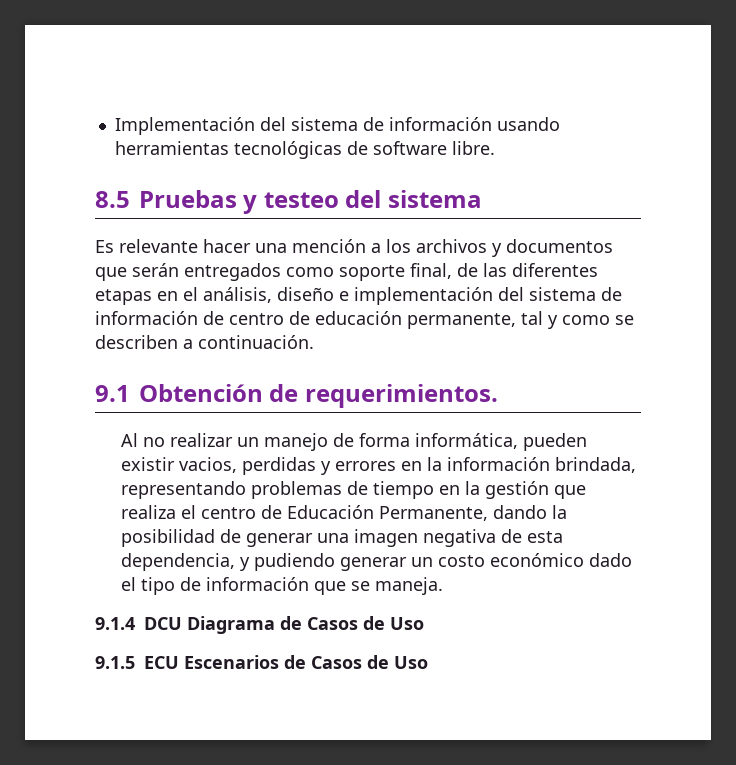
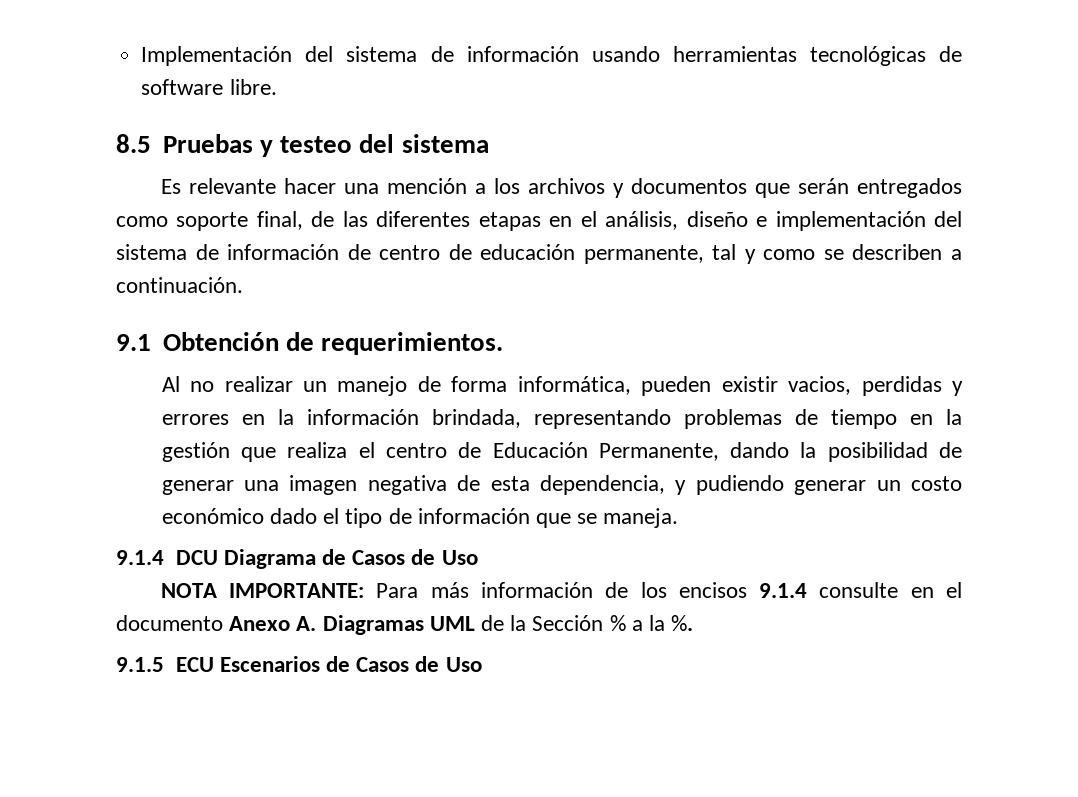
+ NOTA IMPORTANTE: Para más información de los encisos 9.1.4 consulte en el documento Anexo A. Diagramas UML de la Sección % a la %.

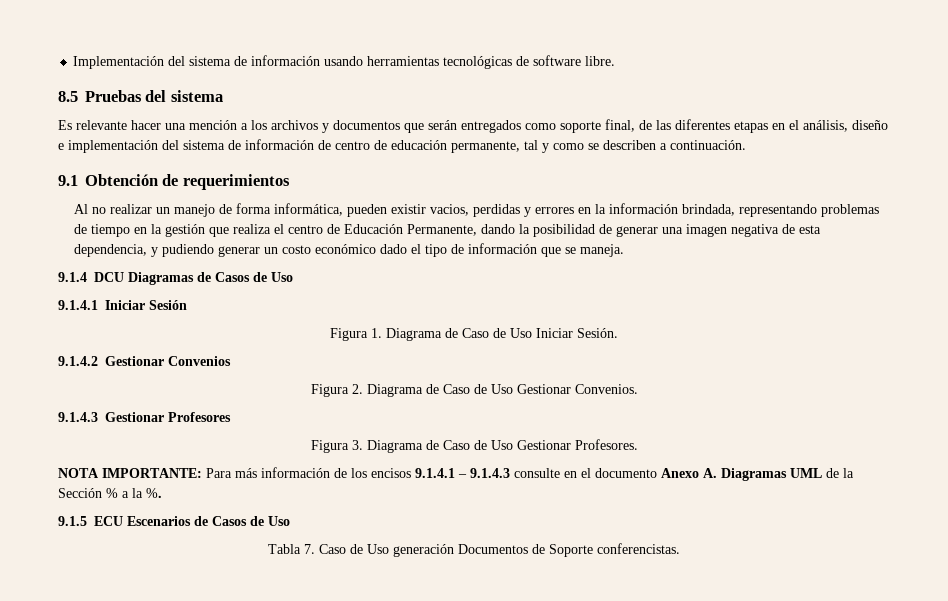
- 8.5 Pruebas y testeo del sistema
+ 8.5 Pruebas del sistema
- 9.1 Obtención de requerimientos.
+ 9.1 Obtención de requerimientos
- 9.1.4 DCU Diagrama de Casos de Uso
+ 9.1.4 DCU Diagramas de Casos de Uso
+ 9.1.4.1 Iniciar Sesión
+ Figura 1. Diagrama de Caso de Uso Iniciar Sesión.
+ 9.1.4.2 Gestionar Convenios
+ Figura 2. Diagrama de Caso de Uso Gestionar Convenios.
+ 9.1.4.3 Gestionar Profesores
+ Figura 3. Diagrama de Caso de Uso Gestionar Profesores.
- NOTA IMPORTANTE: Para más información de los encisos 9.1.4 consulte en el documento Anexo A. Diagramas UML de la Sección % a la %.
+ NOTA IMPORTANTE: Para más información de los encisos 9.1.4.1 – 9.1.4.3 consulte en el documento Anexo A. Diagramas UML de la Sección % a la %.
+ Tabla 7. Caso de Uso generación Documentos de Soporte conferencistas.

